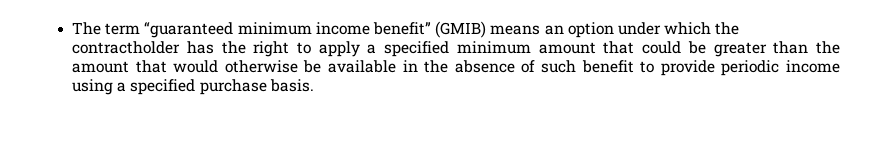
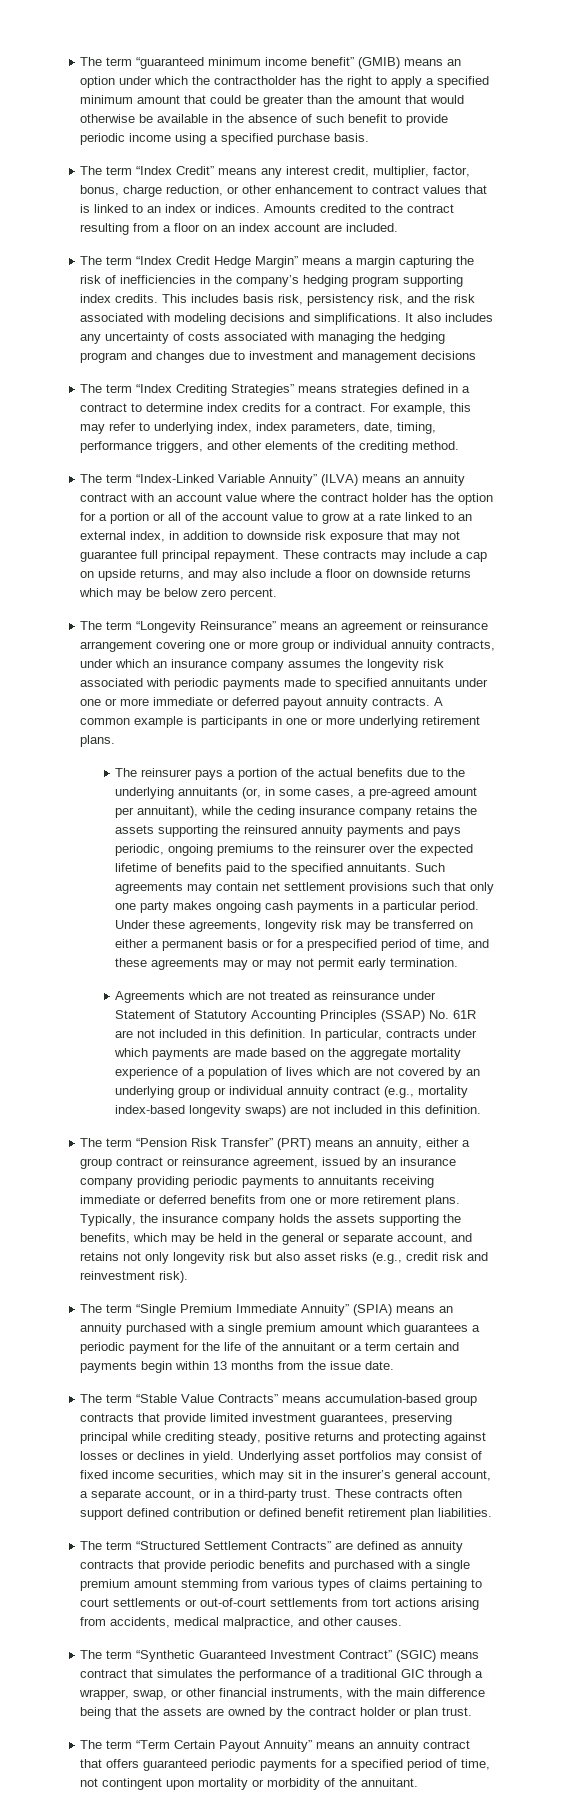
+ The term “Index Credit” means any interest credit, multiplier, factor, bonus, charge reduction, or other enhancement to contract values that is linked to an index or indices. Amounts credited to the contract resulting from a floor on an index account are included.
+ The term “Index Credit Hedge Margin” means a margin capturing the risk of inefficiencies in the company’s hedging program supporting index credits. This includes basis risk, persistency risk, and the risk associated with modeling decisions and simplifications. It also includes any uncertainty of costs associated with managing the hedging program and changes due to investment and management decisions
+ The term “Index Crediting Strategies” means strategies defined in a contract to determine index credits for a contract. For example, this may refer to underlying index, index parameters, date, timing, performance triggers, and other elements of the crediting method.
+ The term “Index-Linked Variable Annuity” (ILVA) means an annuity contract with an account value where the contract holder has the option for a portion or all of the account value to grow at a rate linked to an external index, in addition to downside risk exposure that may not guarantee full principal repayment. These contracts may include a cap on upside returns, and may also include a floor on downside returns which may be below zero percent.
+ The term “Longevity Reinsurance” means an agreement or reinsurance arrangement covering one or more group or individual annuity contracts, under which an insurance company assumes the longevity risk associated with periodic payments made to specified annuitants under one or more immediate or deferred payout annuity contracts. A common example is participants in one or more underlying retirement plans.
+ The reinsurer pays a portion of the actual benefits due to the underlying annuitants (or, in some cases, a pre-agreed amount per annuitant), while the ceding insurance company retains the assets supporting the reinsured annuity payments and pays periodic, ongoing premiums to the reinsurer over the expected lifetime of benefits paid to the specified annuitants. Such agreements may contain net settlement provisions such that only one party makes ongoing cash payments in a particular period. Under these agreements, longevity risk may be transferred on either a permanent basis or for a prespecified period of time, and these agreements may or may not permit early termination.
+ Agreements which are not treated as reinsurance under Statement of Statutory Accounting Principles (SSAP) No. 61R are not included in this definition. In particular, contracts under which payments are made based on the aggregate mortality experience of a population of lives which are not covered by an underlying group or individual annuity contract (e.g., mortality index-based longevity swaps) are not included in this definition.
+ The term “Pension Risk Transfer” (PRT) means an annuity, either a group contract or reinsurance agreement, issued by an insurance company providing periodic payments to annuitants receiving immediate or deferred benefits from one or more retirement plans. Typically, the insurance company holds the assets supporting the benefits, which may be held in the general or separate account, and retains not only longevity risk but also asset risks (e.g., credit risk and reinvestment risk).
+ The term “Single Premium Immediate Annuity” (SPIA) means an annuity purchased with a single premium amount which guarantees a periodic payment for the life of the annuitant or a term certain and payments begin within 13 months from the issue date.
+ The term “Stable Value Contracts” means accumulation-based group contracts that provide limited investment guarantees, preserving principal while crediting steady, positive returns and protecting against losses or declines in yield. Underlying asset portfolios may consist of fixed income securities, which may sit in the insurer’s general account, a separate account, or in a third-party trust. These contracts often support defined contribution or defined benefit retirement plan liabilities.
+ The term “Structured Settlement Contracts” are defined as annuity contracts that provide periodic benefits and purchased with a single premium amount stemming from various types of claims pertaining to court settlements or out‐of‐court settlements from tort actions arising from accidents, medical malpractice, and other causes.
+ The term “Synthetic Guaranteed Investment Contract” (SGIC) means contract that simulates the performance of a traditional GIC through a wrapper, swap, or other financial instruments, with the main difference being that the assets are owned by the contract holder or plan trust.
+ The term “Term Certain Payout Annuity” means an annuity contract that offers guaranteed periodic payments for a specified period of time, not contingent upon mortality or morbidity of the annuitant.

